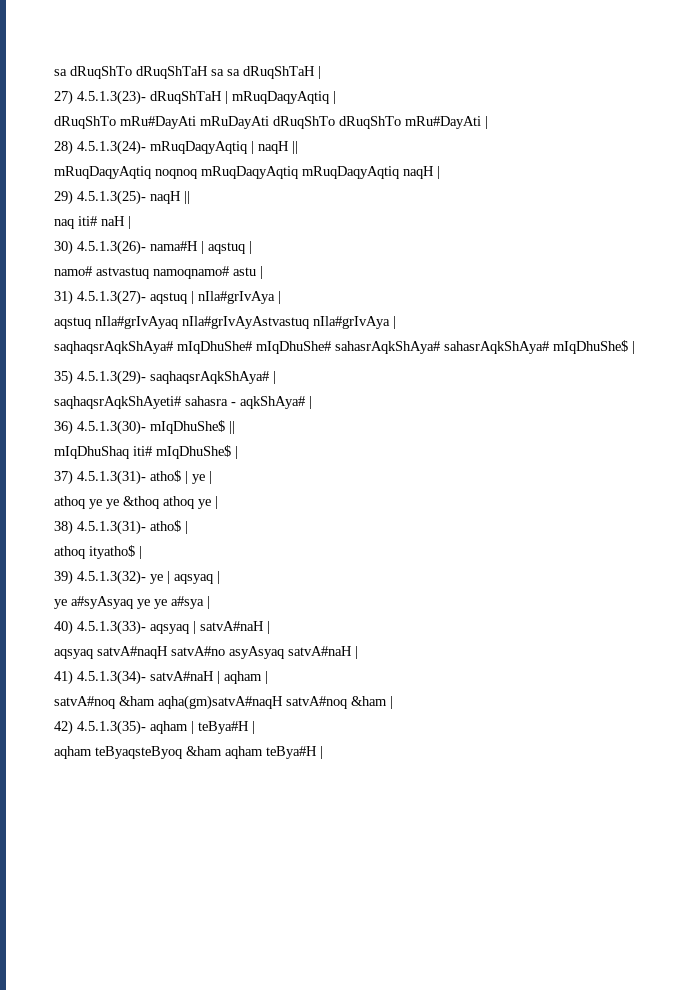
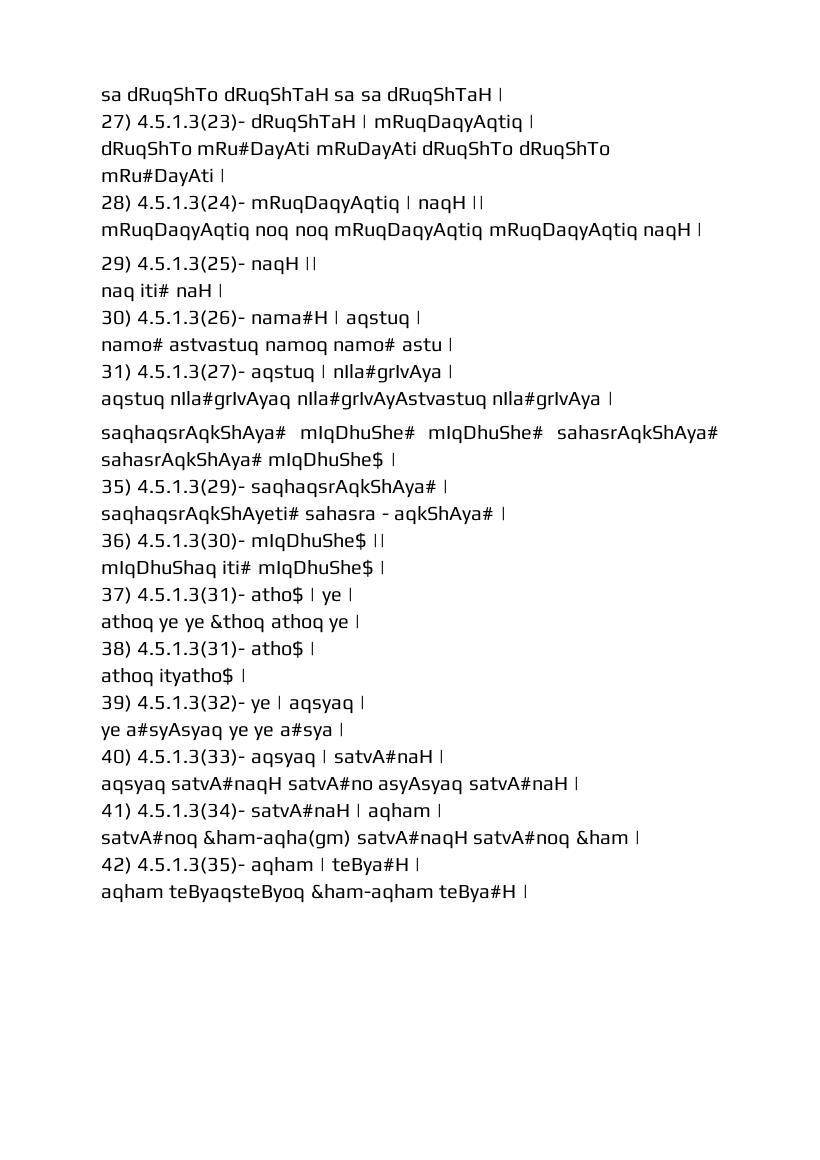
- mRuqDaqyAqtiq noqnoq mRuqDaqyAqtiq mRuqDaqyAqtiq naqH |
+ mRuqDaqyAqtiq noq noq mRuqDaqyAqtiq mRuqDaqyAqtiq naqH |
- namo# astvastuq namoqnamo# astu |
+ namo# astvastuq namoq namo# astu |
- satvA#noq &ham aqha(gm)satvA#naqH satvA#noq &ham |
+ satvA#noq &ham-aqha(gm) satvA#naqH satvA#noq &ham |
- aqham teByaqsteByoq &ham aqham teBya#H |
+ aqham teByaqsteByoq &ham-aqham teBya#H |

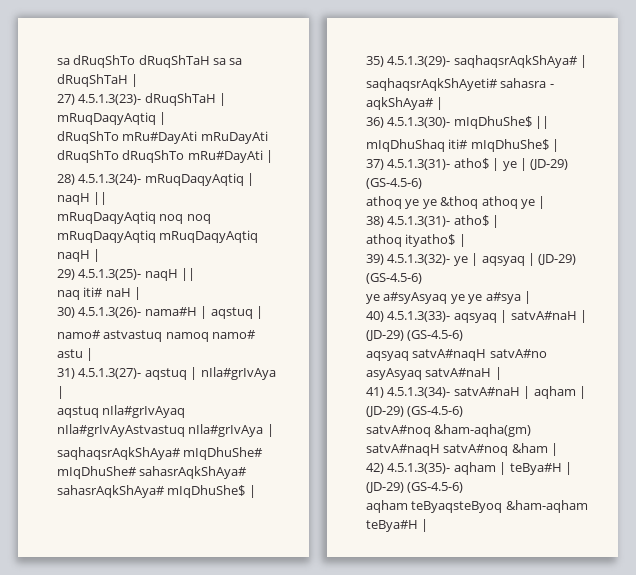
- 37) 4.5.1.3(31)- atho$ | ye |
+ 37) 4.5.1.3(31)- atho$ | ye | (JD-29) (GS-4.5-6)
- 39) 4.5.1.3(32)- ye | aqsyaq |
+ 39) 4.5.1.3(32)- ye | aqsyaq | (JD-29) (GS-4.5-6)
- 40) 4.5.1.3(33)- aqsyaq | satvA#naH |
+ 40) 4.5.1.3(33)- aqsyaq | satvA#naH | (JD-29) (GS-4.5-6)
- 41) 4.5.1.3(34)- satvA#naH | aqham |
+ 41) 4.5.1.3(34)- satvA#naH | aqham | (JD-29) (GS-4.5-6)
- 42) 4.5.1.3(35)- aqham | teBya#H |
+ 42) 4.5.1.3(35)- aqham | teBya#H | (JD-29) (GS-4.5-6)

